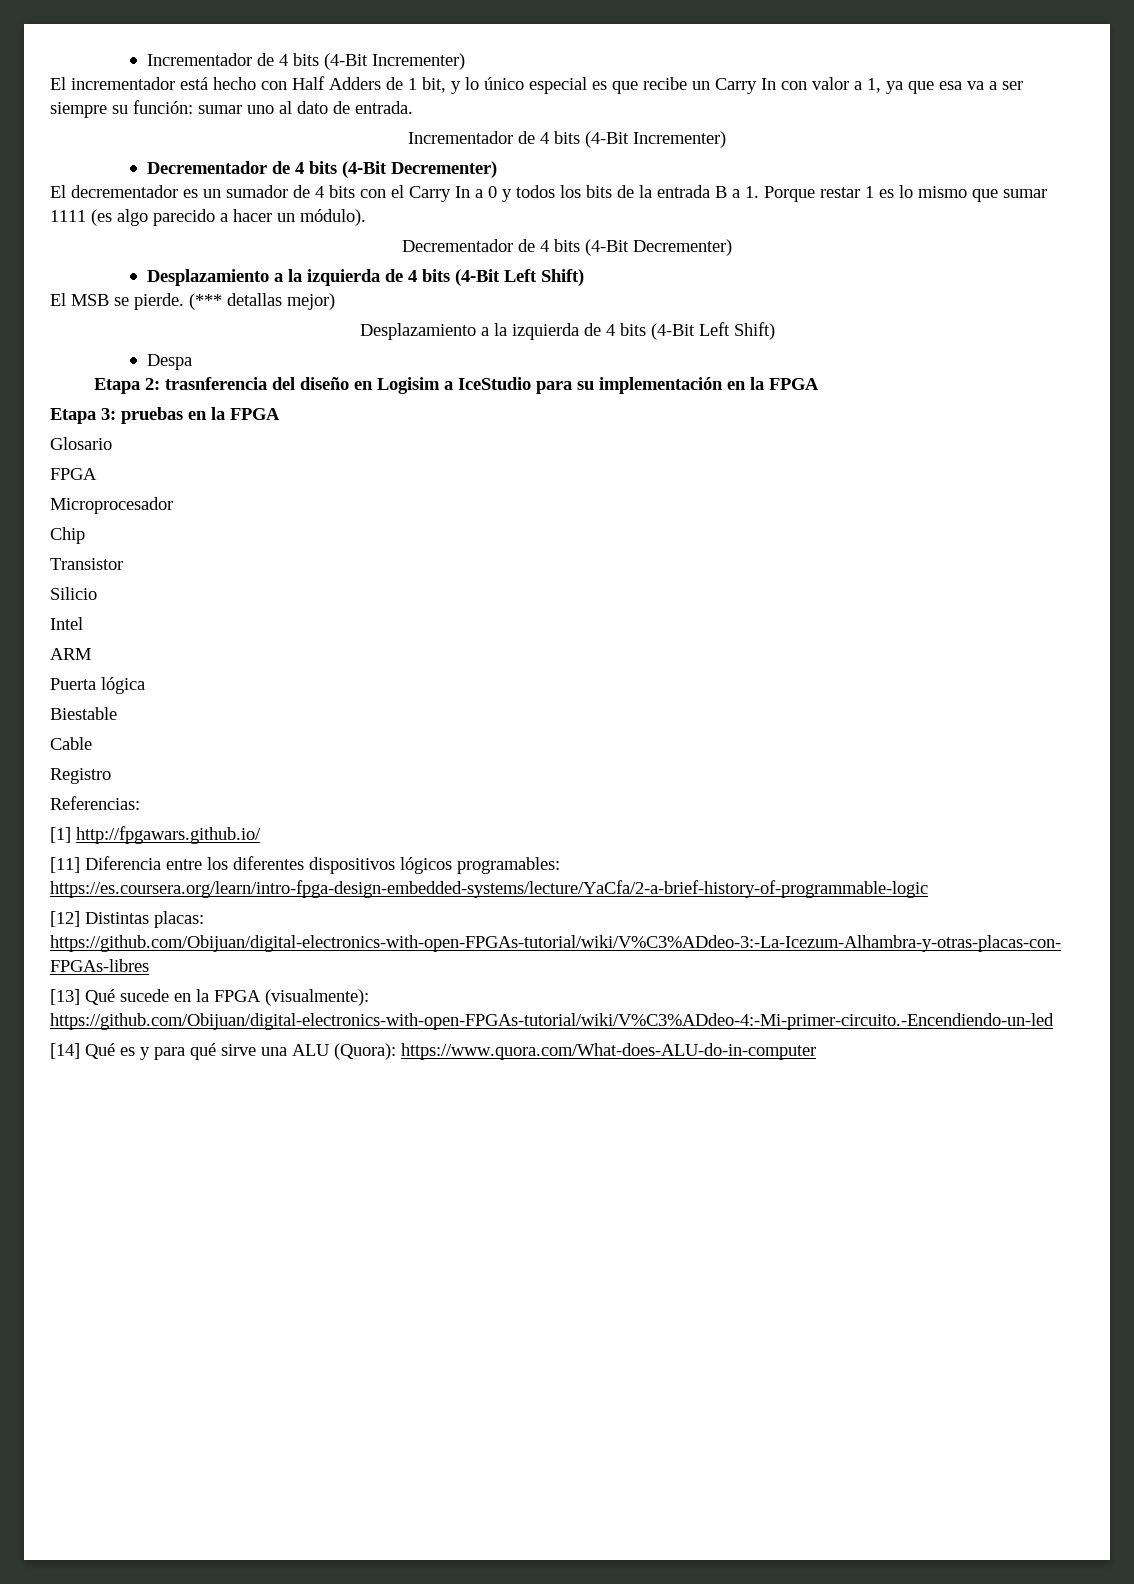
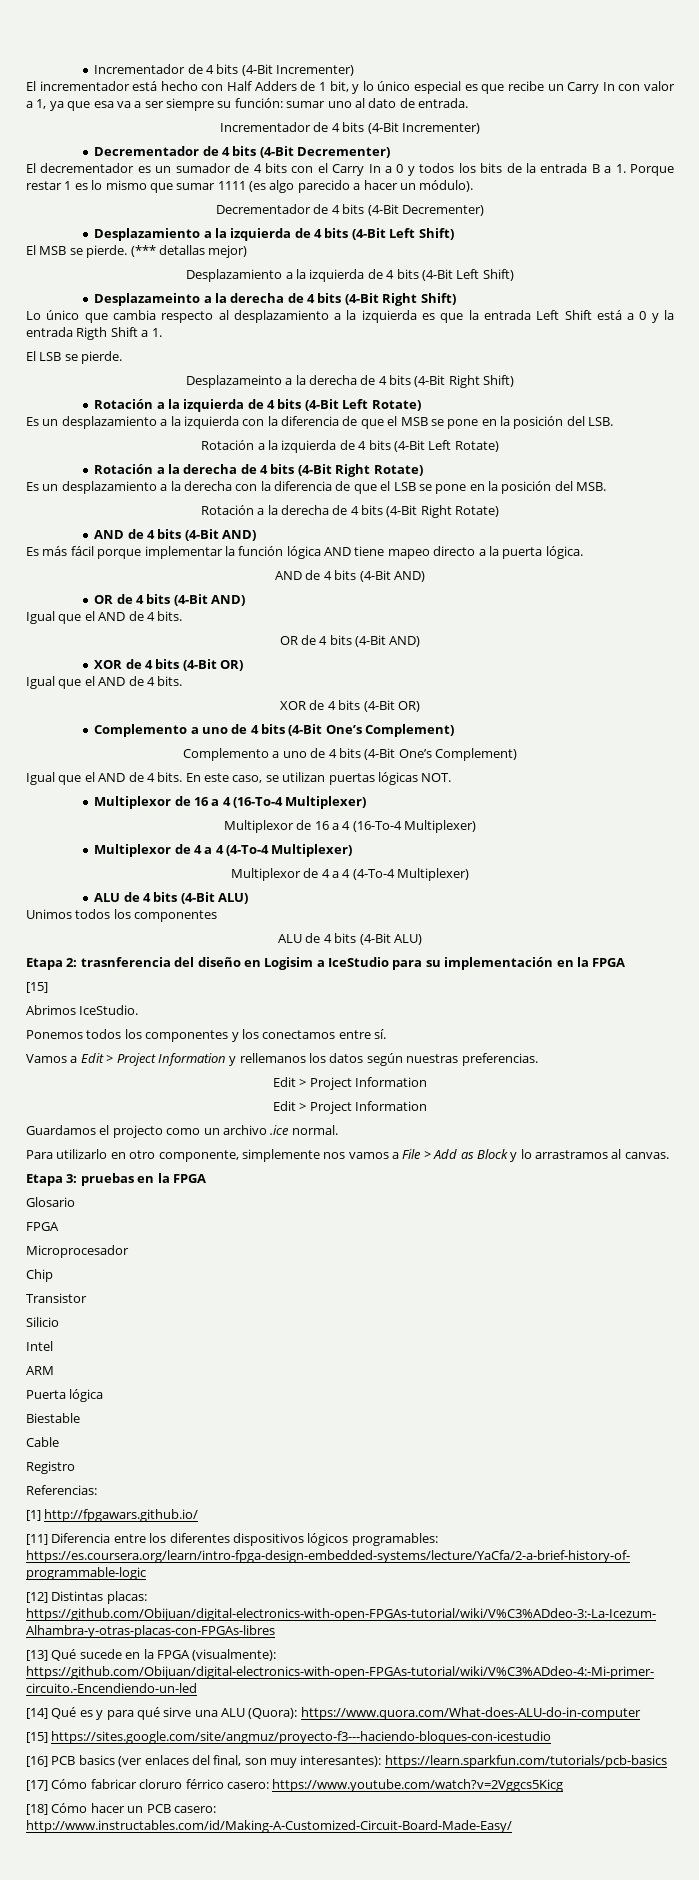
  (*** detallas mejor)
  Desplazamiento a la izquierda de 4 bits (4-Bit Left Shift)
- Despa
+ Desplazameinto a la derecha de 4 bits (4-Bit Right Shift)
+ Lo único que cambia respecto al desplazamiento a la izquierda es que la entrada Left Shift está a 0 y la entrada Rigth Shift a 1.
+ El LSB se pierde.
+ Desplazameinto a la derecha de 4 bits (4-Bit Right Shift)
+ Rotación a la izquierda de 4 bits (4-Bit Left Rotate)
+ Es un desplazamiento a la izquierda con la diferencia de que el MSB se pone en la posición del LSB.
+ Rotación a la izquierda de 4 bits (4-Bit Left Rotate)
+ Rotación a la derecha de 4 bits (4-Bit Right Rotate)
+ Es un desplazamiento a la derecha con la diferencia de que el LSB se pone en la posición del MSB.
+ Rotación a la derecha de 4 bits (4-Bit Right Rotate)
+ AND de 4 bits (4-Bit AND)
+ Es más fácil porque implementar la función lógica AND tiene mapeo directo a la puerta lógica.
+ AND de 4 bits (4-Bit AND)
+ OR de 4 bits (4-Bit AND)
+ Igual que el AND de 4 bits.
+ OR de 4 bits (4-Bit AND)
+ XOR de 4 bits (4-Bit OR)
+ Igual que el AND de 4 bits.
+ XOR de 4 bits (4-Bit OR)
+ Complemento a uno de 4 bits (4-Bit One’s Complement)
+ Complemento a uno de 4 bits (4-Bit One’s Complement)
+ Igual que el AND de 4 bits. En este caso, se utilizan puertas lógicas NOT.
+ Multiplexor de 16 a 4 (16-To-4 Multiplexer)
+ Multiplexor de 16 a 4 (16-To-4 Multiplexer)
+ Multiplexor de 4 a 4 (4-To-4 Multiplexer)
+ Multiplexor de 4 a 4 (4-To-4 Multiplexer)
+ ALU de 4 bits (4-Bit ALU)
+ Unimos todos los componentes
+ ALU de 4 bits (4-Bit ALU)
  Etapa 2: trasnferencia del diseño en Logisim a IceStudio para su implementación en la FPGA
+ [15]
+ Abrimos IceStudio.
+ Ponemos todos los componentes y los conectamos entre sí.
+ Vamos a Edit > Project Information y rellemanos los datos según nuestras preferencias.
+ Edit > Project Information
+ Edit > Project Information
+ Guardamos el projecto como un archivo .ice normal.
+ Para utilizarlo en otro componente, simplemente nos vamos a File > Add as Block y lo arrastramos al canvas.
+ [15] https://sites.google.com/site/angmuz/proyecto-f3---haciendo-bloques-con-icestudio
+ [16] PCB basics (ver enlaces del final, son muy interesantes): https://learn.sparkfun.com/tutorials/pcb-basics
+ [17] Cómo fabricar cloruro férrico casero: https://www.youtube.com/watch?v=2Vggcs5Kicg
+ [18] Cómo hacer un PCB casero: http://www.instructables.com/id/Making-A-Customized-Circuit-Board-Made-Easy/

